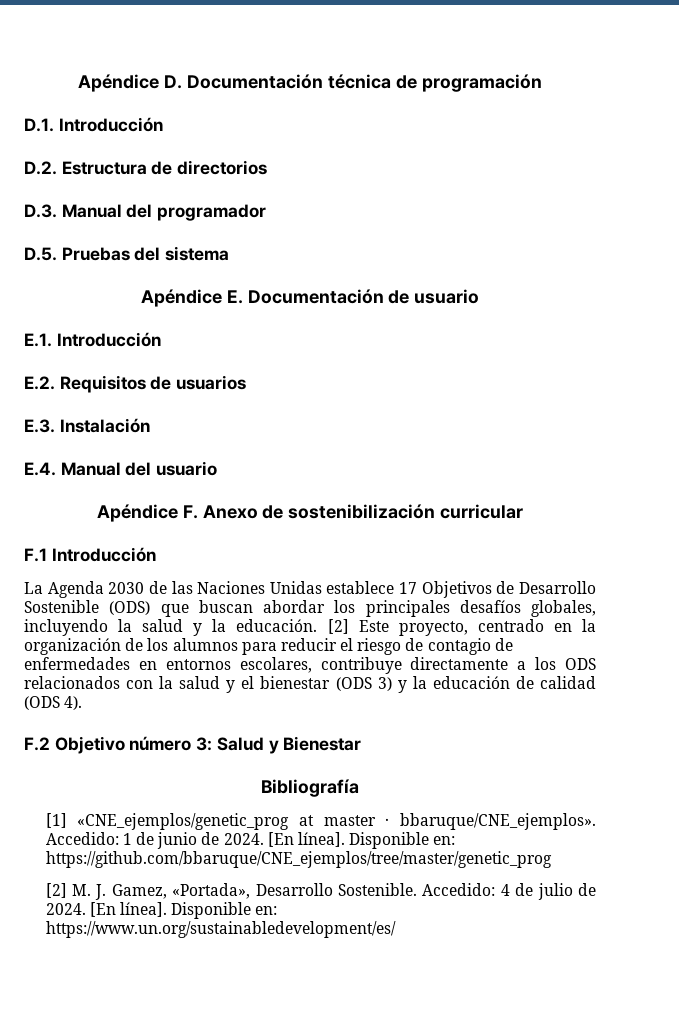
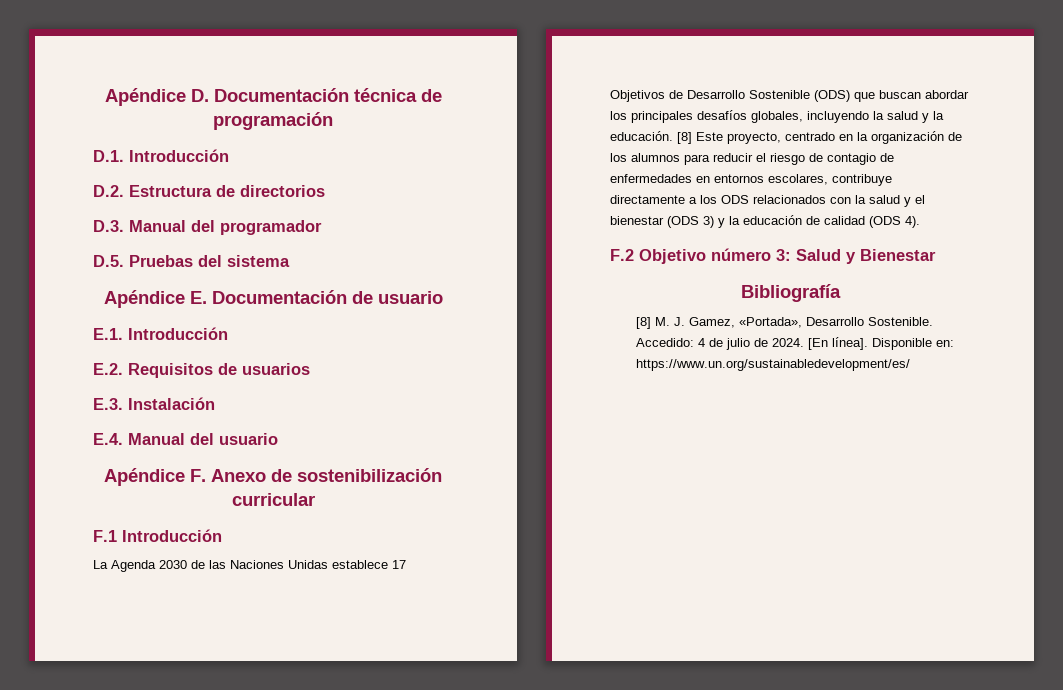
- [2] Este proyecto, centrado en la organización de los alumnos para reducir el riesgo de contagio de enfermedades en entornos escolares, contribuye directamente a los ODS relacionados con la salud y el bienestar (ODS 3) y la educación de calidad (ODS 4).
+ [8] Este proyecto, centrado en la organización de los alumnos para reducir el riesgo de contagio de enfermedades en entornos escolares, contribuye directamente a los ODS relacionados con la salud y el bienestar (ODS 3) y la educación de calidad (ODS 4).
- [1] «CNE_ejemplos/genetic_prog at master · bbaruque/CNE_ejemplos». Accedido: 1 de junio de 2024. [En línea]. Disponible en: https://github.com/bbaruque/CNE_ejemplos/tree/master/genetic_prog
- [2] M. J. Gamez, «Portada», Desarrollo Sostenible.
+ [8] M. J. Gamez, «Portada», Desarrollo Sostenible.

